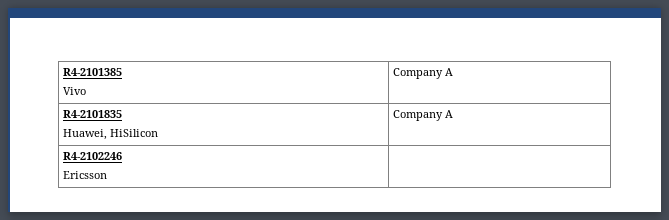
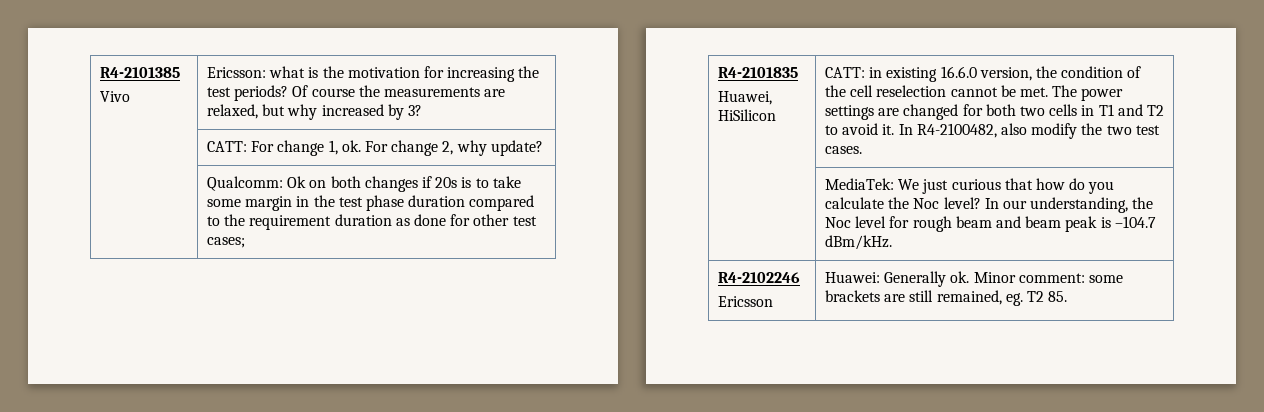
  R4-2101385
- Vivo | Company A
+ Vivo | Ericsson: what is the motivation for increasing the test periods? Of course the measurements are relaxed, but why increased by 3?
+ | CATT: For change 1, ok. For change 2, why update?
+ | Qualcomm: Ok on both changes if 20s is to take some margin in the test phase duration compared to the requirement duration as done for other test cases;
  R4-2101835
- Huawei, HiSilicon | Company A
+ Huawei, HiSilicon | CATT: in existing 16.6.0 version, the condition of the cell reselection cannot be met. The power settings are changed for both two cells in T1 and T2 to avoid it. In R4-2100482, also modify the two test cases.
+ | MediaTek: We just curious that how do you calculate the Noc level? In our understanding, the Noc level for rough beam and beam peak is –104.7 dBm/kHz.
  R4-2102246
- Ericsson |
+ Ericsson | Huawei: Generally ok. Minor comment: some brackets are still remained, eg. T2 85.

